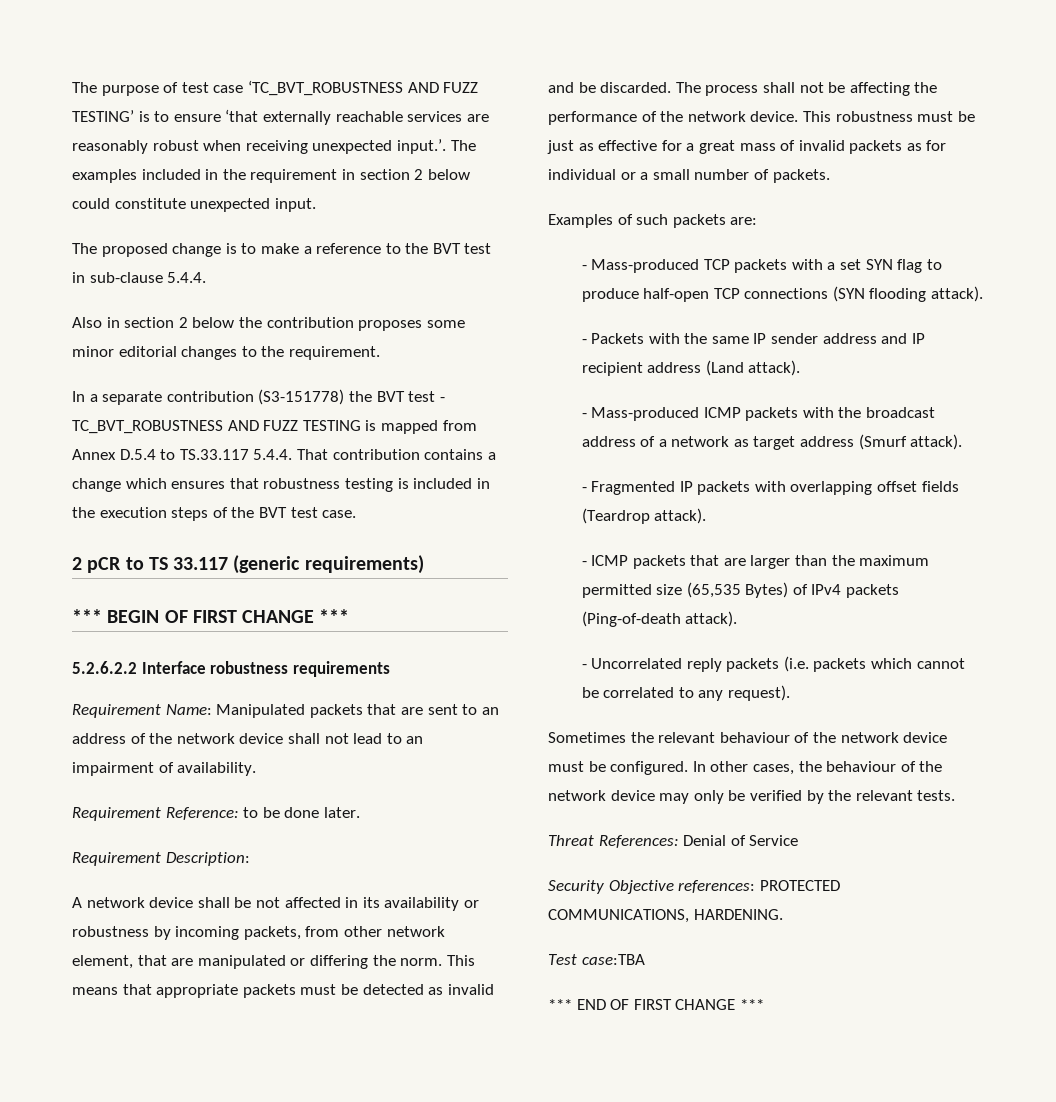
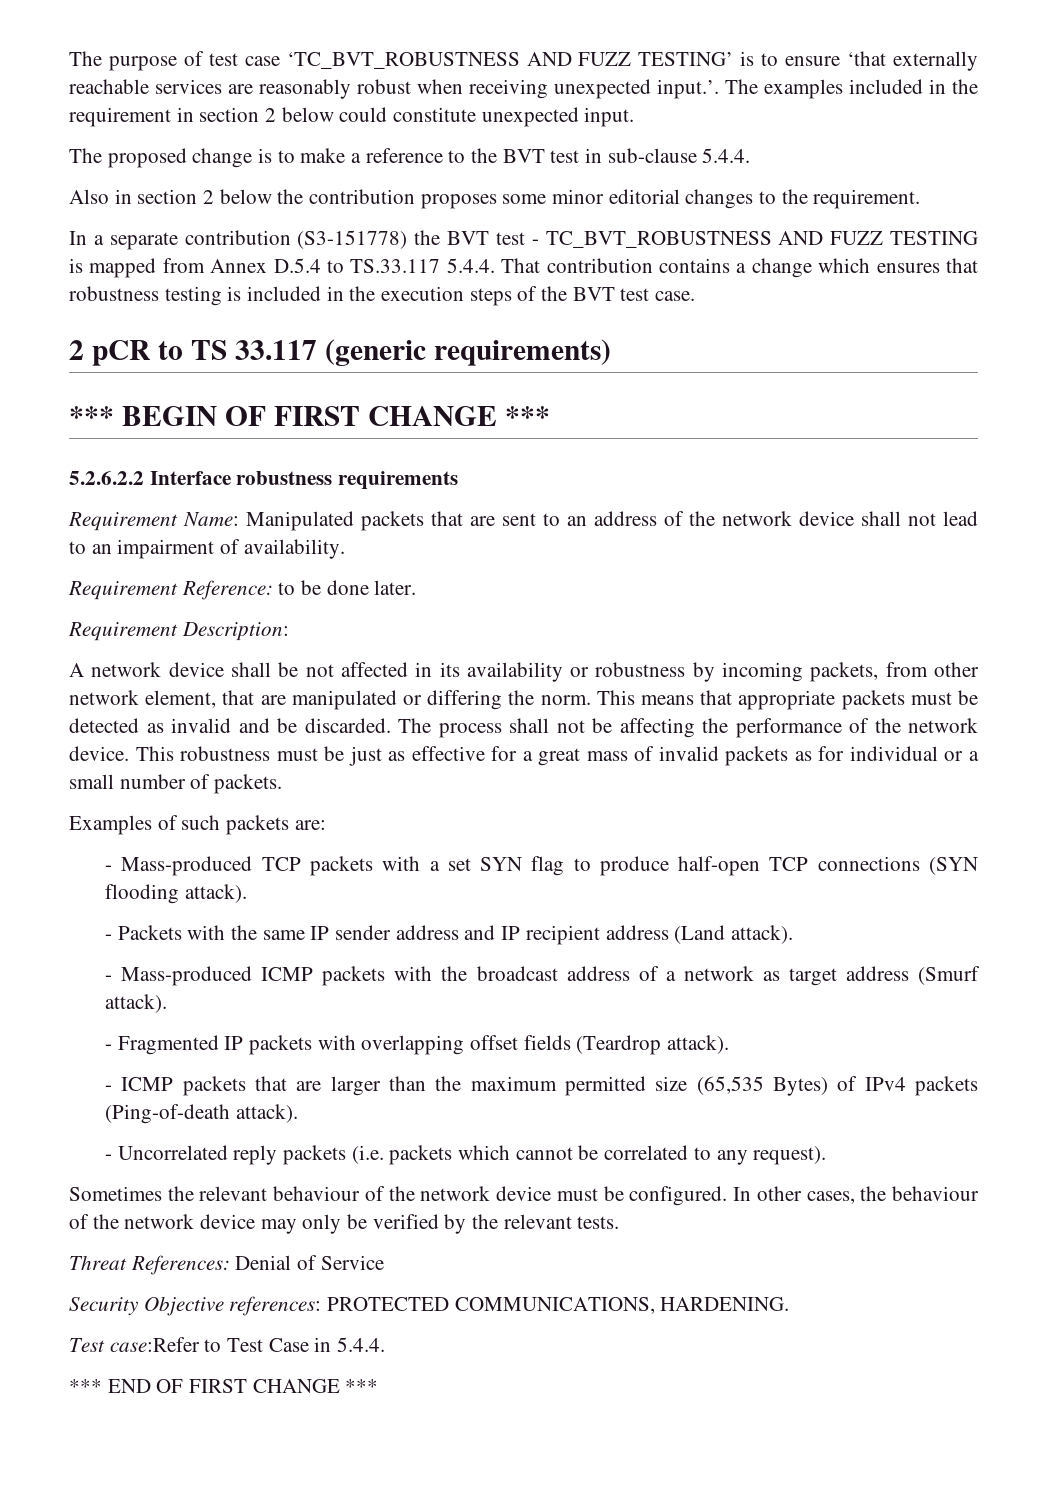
- Test case:TBA
+ Test case:Refer to Test Case in 5.4.4.

